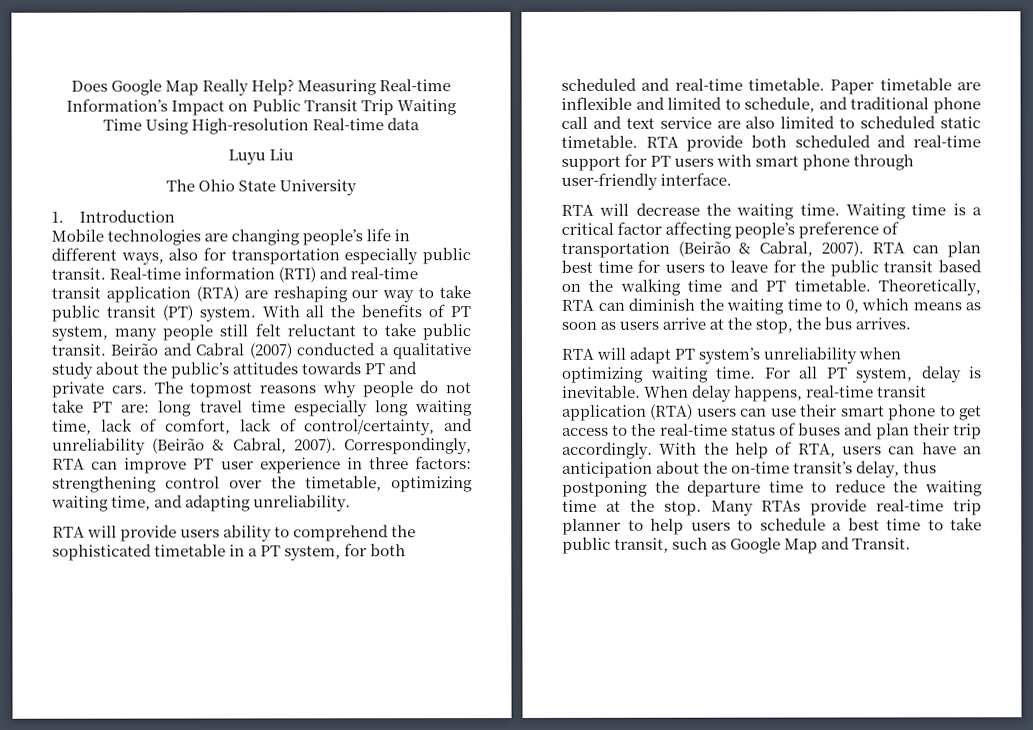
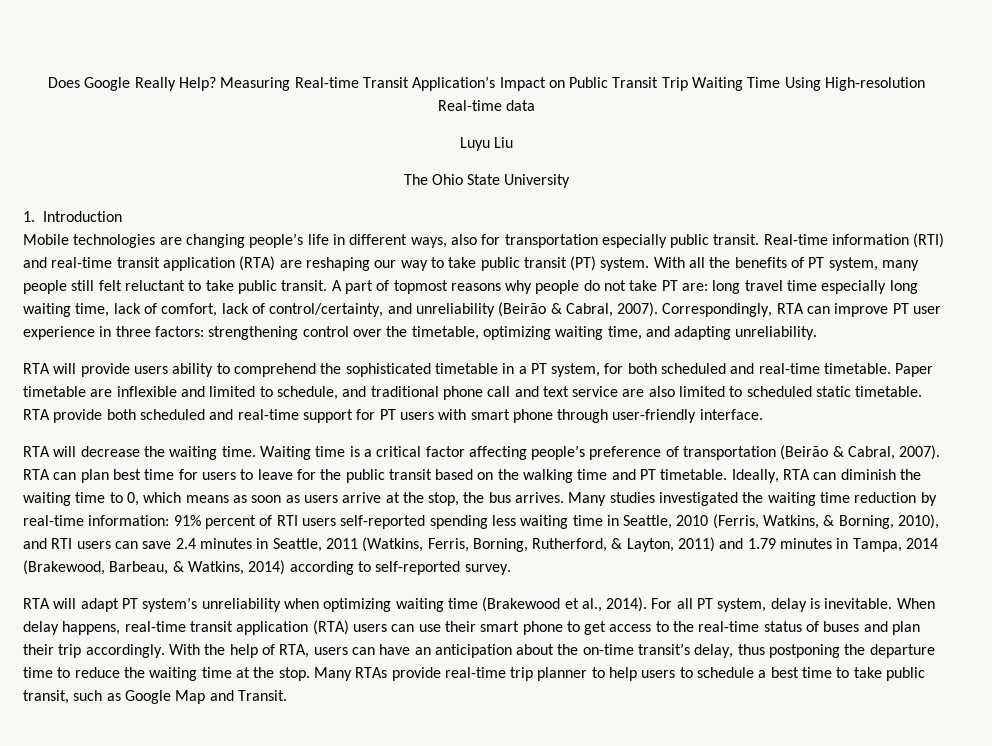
- Does Google Map Really Help?
+ Does Google Really Help?
- Measuring Real-time Information’s Impact on Public Transit Trip Waiting Time Using High-resolution Real-time data
+ Measuring Real-time Transit Application’s Impact on Public Transit Trip Waiting Time Using High-resolution Real-time data
- Beirão and Cabral (2007) conducted a qualitative study about the public’s attitudes towards PT and private cars. The topmost reasons why people do not take PT are: long travel time especially long waiting time, lack of comfort, lack of control/certainty, and unreliability (Beirão & Cabral, 2007).
+ A part of topmost reasons why people do not take PT are: long travel time especially long waiting time, lack of comfort, lack of control/certainty, and unreliability (Beirão & Cabral, 2007).
- Theoretically, RTA can diminish the waiting time to 0, which means as soon as users arrive at the stop, the bus arrives.
+ Ideally, RTA can diminish the waiting time to 0, which means as soon as users arrive at the stop, the bus arrives. Many studies investigated the waiting time reduction by real-time information: 91% percent of RTI users self-reported spending less waiting time in Seattle, 2010 (Ferris, Watkins, & Borning, 2010), and RTI users can save 2.4 minutes in Seattle, 2011 (Watkins, Ferris, Borning, Rutherford, & Layton, 2011) and 1.79 minutes in Tampa, 2014 (Brakewood, Barbeau, & Watkins, 2014) according to self-reported survey.
- RTA will adapt PT system’s unreliability when optimizing waiting time.
+ RTA will adapt PT system’s unreliability when optimizing waiting time (Brakewood et al., 2014).

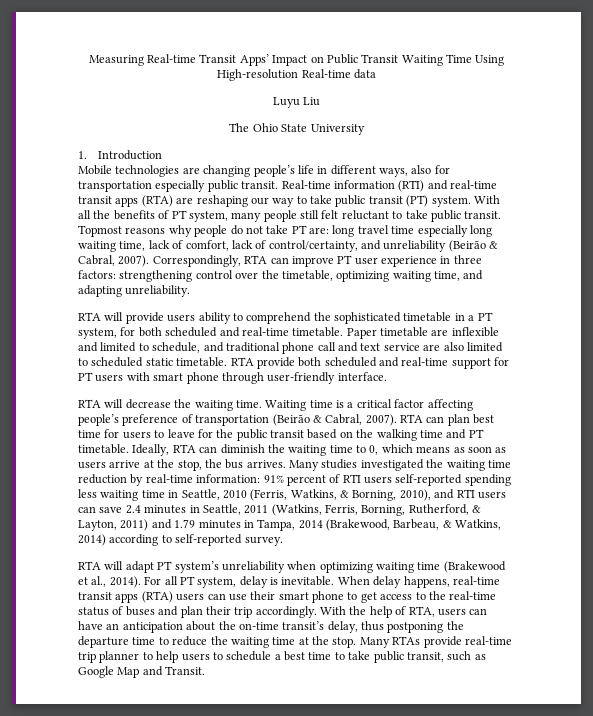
- Does Google Really Help? Measuring Real-time Transit Application’s Impact on Public Transit Trip Waiting Time Using High-resolution Real-time data
+ Measuring Real-time Transit Apps’ Impact on Public Transit Waiting Time Using High-resolution Real-time data
- Real-time information (RTI) and real-time transit application (RTA) are reshaping our way to take public transit (PT) system.
+ Real-time information (RTI) and real-time transit apps (RTA) are reshaping our way to take public transit (PT) system.
- A part of topmost reasons why people do not take PT are: long travel time especially long waiting time, lack of comfort, lack of control/certainty, and unreliability (Beirão & Cabral, 2007).
+ Topmost reasons why people do not take PT are: long travel time especially long waiting time, lack of comfort, lack of control/certainty, and unreliability (Beirão & Cabral, 2007).
- When delay happens, real-time transit application (RTA) users can use their smart phone to get access to the real-time status of buses and plan their trip accordingly.
+ When delay happens, real-time transit apps (RTA) users can use their smart phone to get access to the real-time status of buses and plan their trip accordingly.

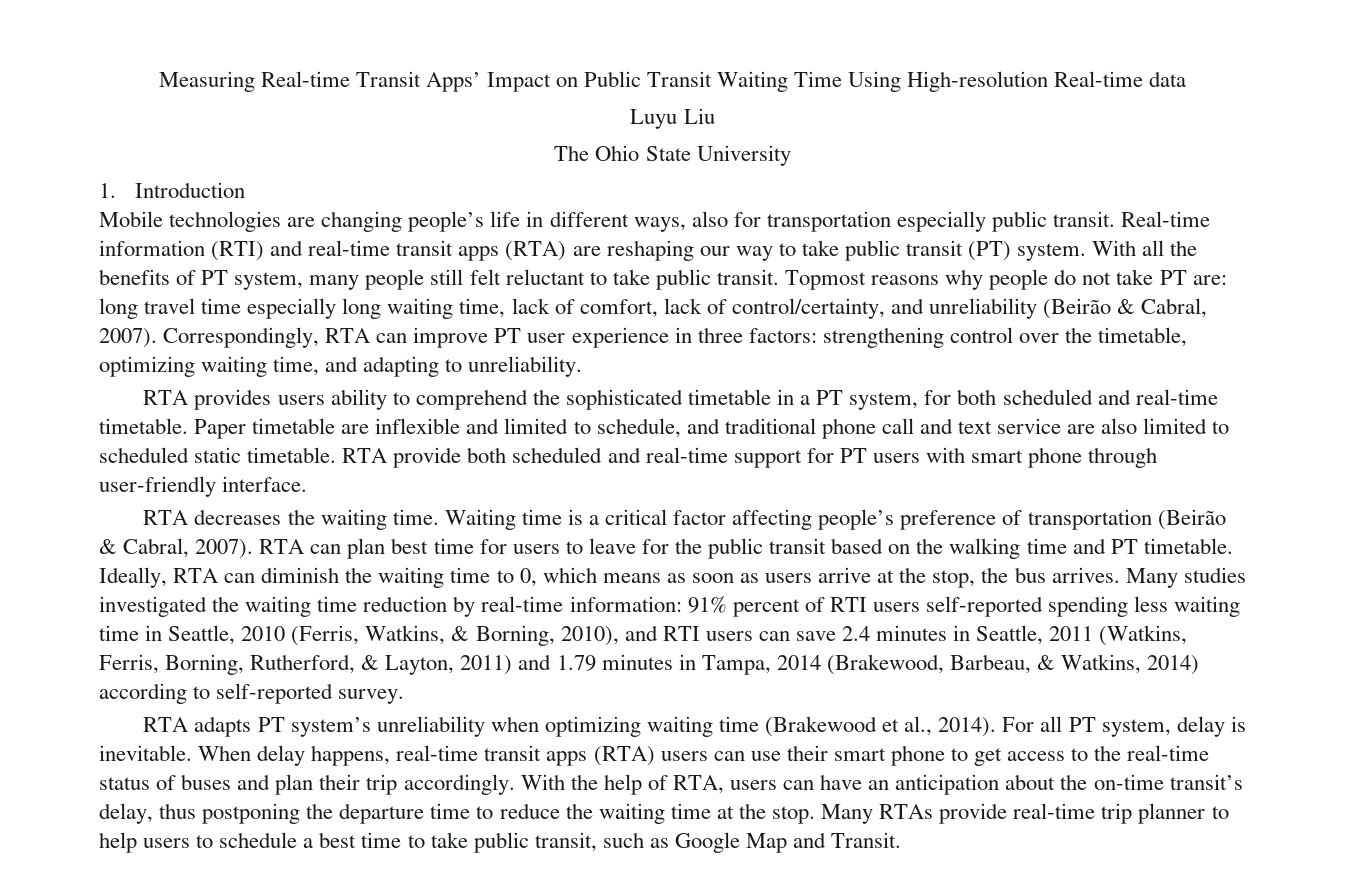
- Correspondingly, RTA can improve PT user experience in three factors: strengthening control over the timetable, optimizing waiting time, and adapting unreliability.
+ Correspondingly, RTA can improve PT user experience in three factors: strengthening control over the timetable, optimizing waiting time, and adapting to unreliability.
- RTA will provide users ability to comprehend the sophisticated timetable in a PT system, for both scheduled and real-time timetable.
+ RTA provides users ability to comprehend the sophisticated timetable in a PT system, for both scheduled and real-time timetable.
- RTA will decrease the waiting time.
+ RTA decreases the waiting time.
- RTA will adapt PT system’s unreliability when optimizing waiting time (Brakewood et al., 2014).
+ RTA adapts PT system’s unreliability when optimizing waiting time (Brakewood et al., 2014).

